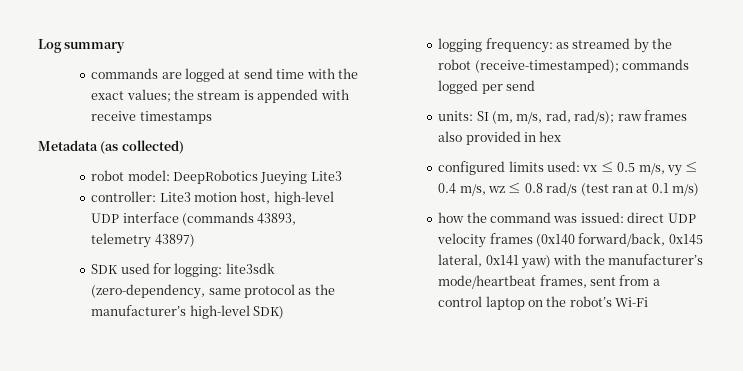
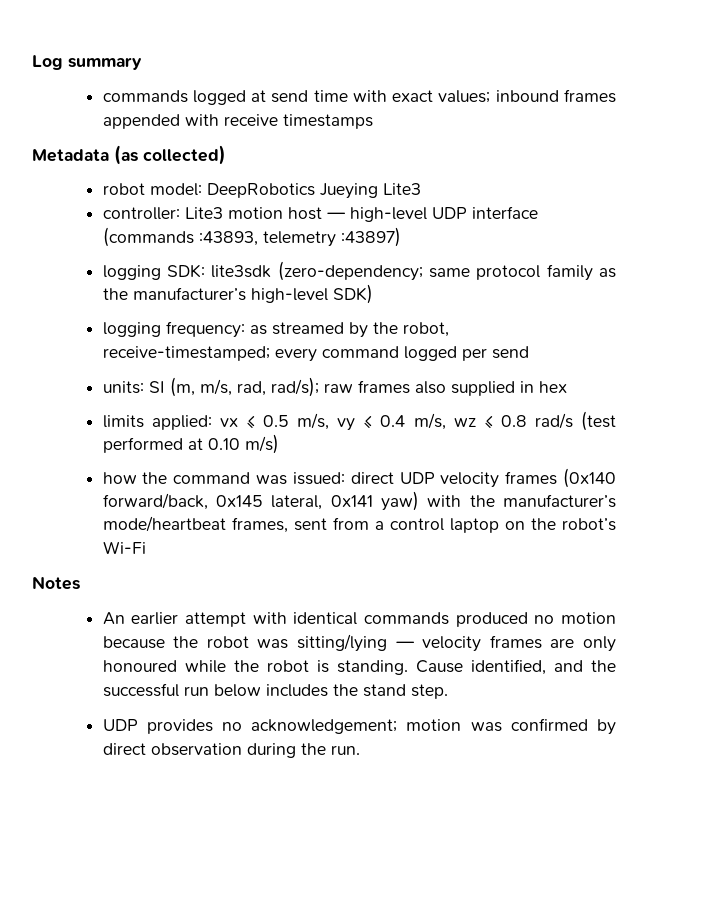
- commands are logged at send time with the exact values; the stream is appended with receive timestamps
+ commands logged at send time with exact values; inbound frames appended with receive timestamps
- controller: Lite3 motion host, high-level UDP interface (commands 43893, telemetry 43897)
- SDK used for logging: lite3sdk (zero-dependency, same protocol as the manufacturer’s high-level SDK)
+ controller: Lite3 motion host — high-level UDP interface (commands :43893, telemetry :43897)
+ logging SDK: lite3sdk (zero-dependency; same protocol family as the manufacturer’s high-level SDK)
- logging frequency: as streamed by the robot (receive-timestamped); commands logged per send
+ logging frequency: as streamed by the robot, receive-timestamped; every command logged per send
- units: SI (m, m/s, rad, rad/s); raw frames also provided in hex
+ units: SI (m, m/s, rad, rad/s); raw frames also supplied in hex
- configured limits used: vx ≤ 0.5 m/s, vy ≤ 0.4 m/s, wz ≤ 0.8 rad/s (test ran at 0.1 m/s)
+ limits applied: vx ≤ 0.5 m/s, vy ≤ 0.4 m/s, wz ≤ 0.8 rad/s (test performed at 0.10 m/s)
+ Notes
+ An earlier attempt with identical commands produced no motion because the robot was sitting/lying — velocity frames are only honoured while the robot is standing. Cause identified, and the successful run below includes the stand step.
+ UDP provides no acknowledgement; motion was confirmed by direct observation during the run.

